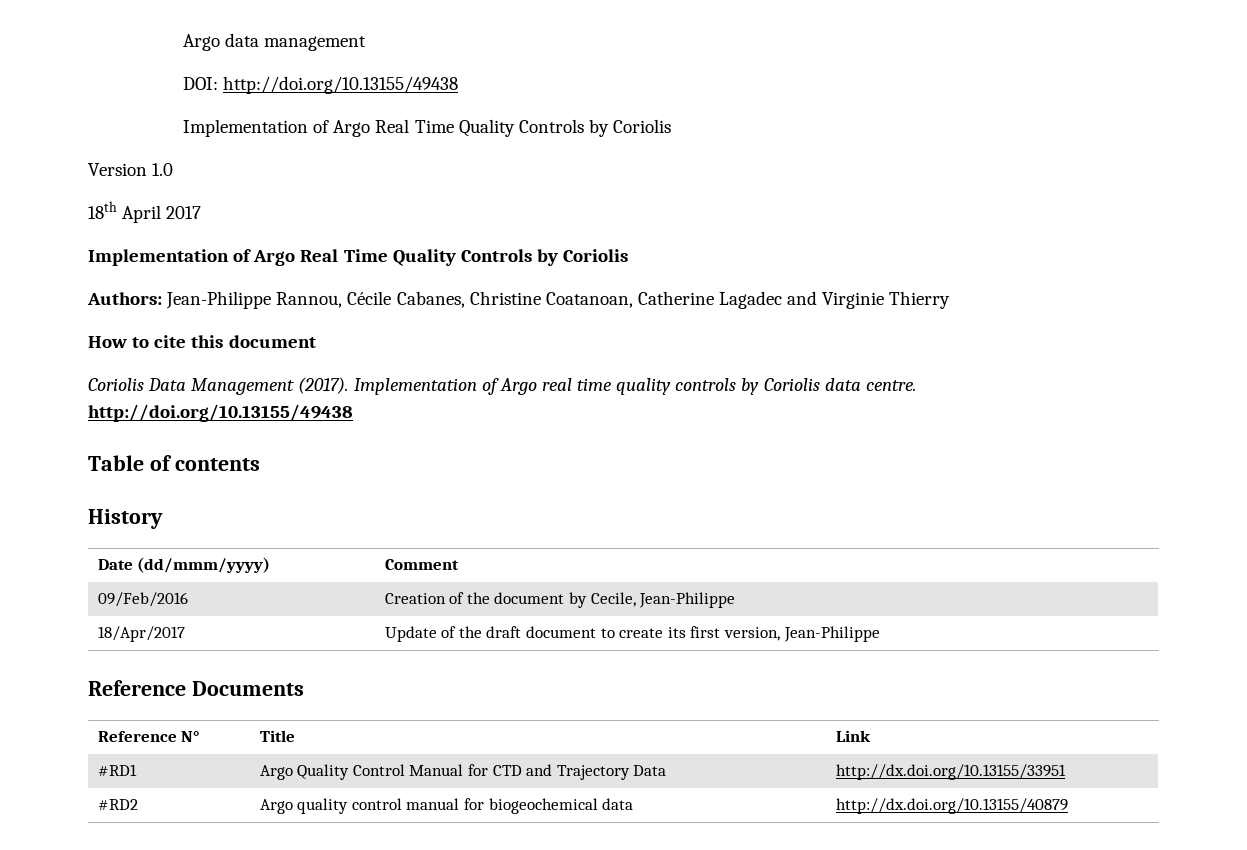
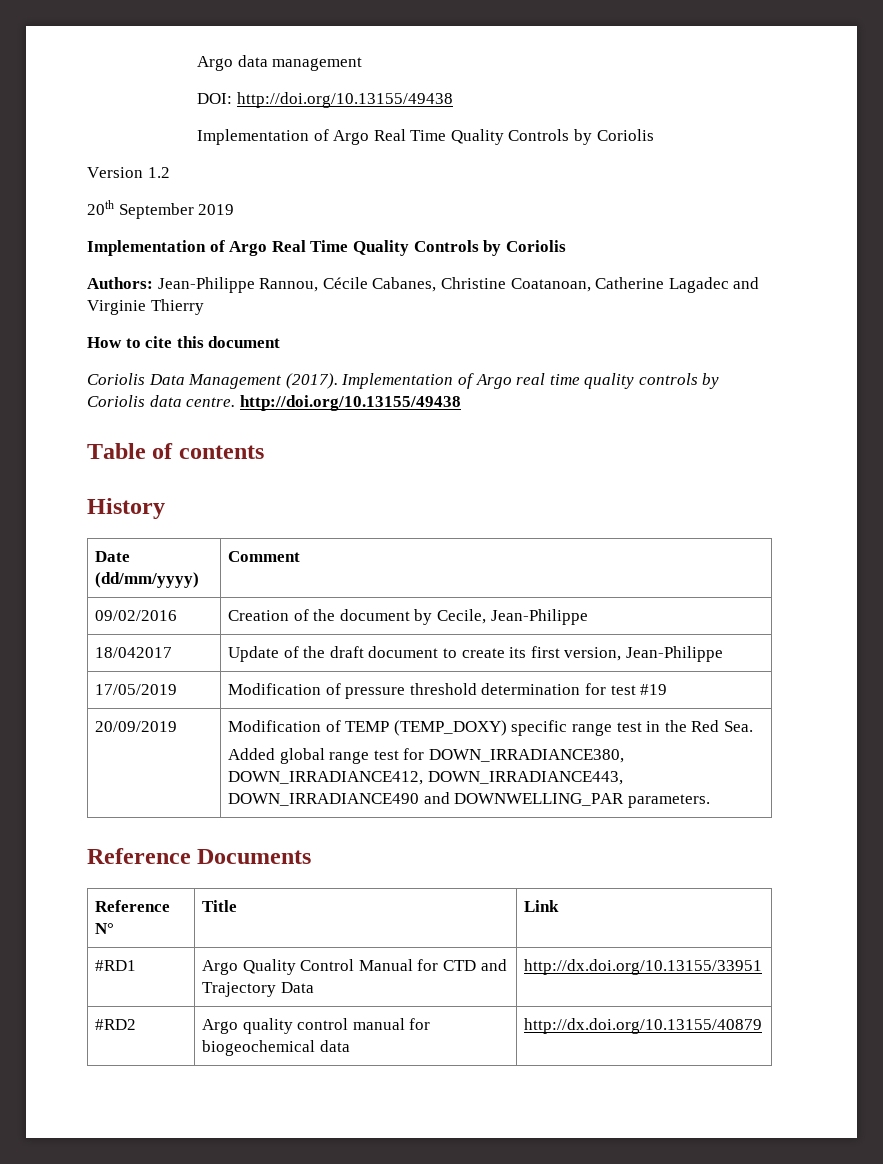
- Version 1.0
- 18th April 2017
+ Version 1.2
+ 20th September 2019
- Date (dd/mmm/yyyy) | Comment
+ Date (dd/mm/yyyy) | Comment
- 09/Feb/2016 | Creation of the document by Cecile, Jean-Philippe
+ 09/02/2016 | Creation of the document by Cecile, Jean-Philippe
- 18/Apr/2017 | Update of the draft document to create its first version, Jean-Philippe
+ 18/042017 | Update of the draft document to create its first version, Jean-Philippe
+ 17/05/2019 | Modification of pressure threshold determination for test #19
+ 20/09/2019 | Modification of TEMP (TEMP_DOXY) specific range test in the Red Sea.
+ Added global range test for DOWN_IRRADIANCE380, DOWN_IRRADIANCE412, DOWN_IRRADIANCE443, DOWN_IRRADIANCE490 and DOWNWELLING_PAR parameters.

